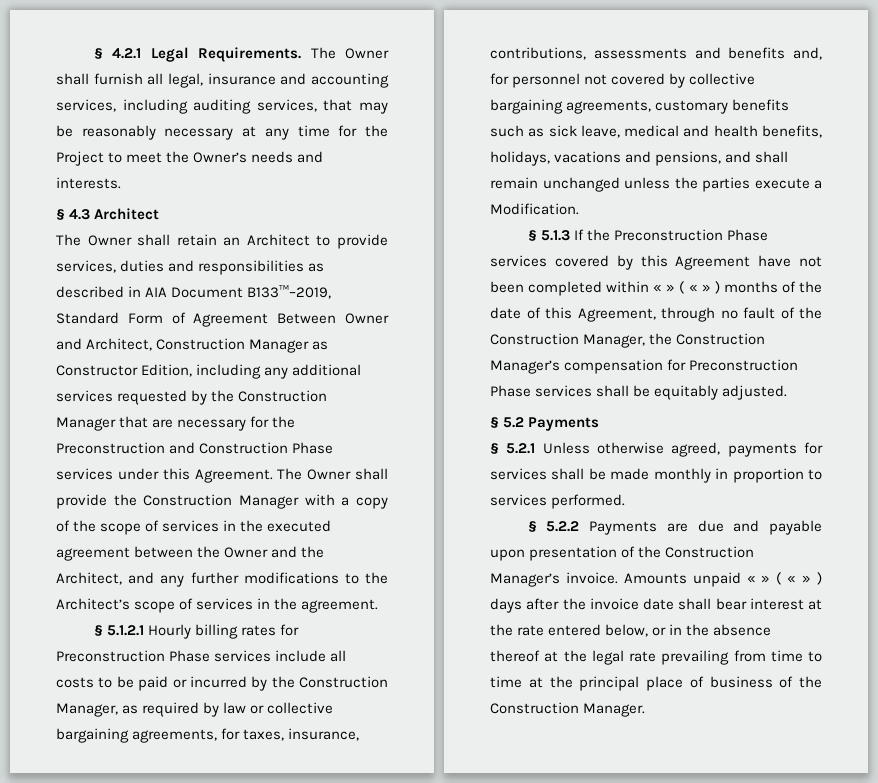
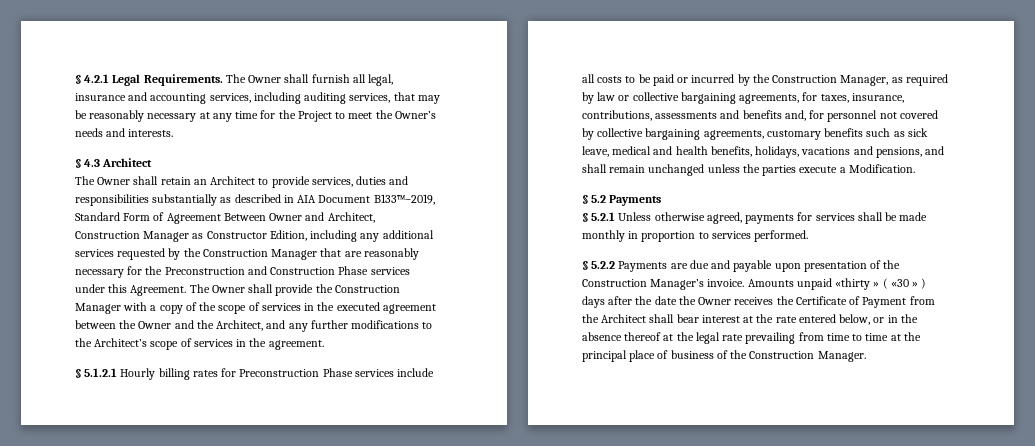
- The Owner shall retain an Architect to provide services, duties and responsibilities as described in AIA Document B133™–2019, Standard Form of Agreement Between Owner and Architect, Construction Manager as Constructor Edition, including any additional services requested by the Construction Manager that are necessary for the Preconstruction and Construction Phase services under this Agreement.
+ The Owner shall retain an Architect to provide services, duties and responsibilities substantially as described in AIA Document B133™–2019, Standard Form of Agreement Between Owner and Architect, Construction Manager as Constructor Edition, including any additional services requested by the Construction Manager that are reasonably necessary for the Preconstruction and Construction Phase services under this Agreement.
- § 5.1.3 If the Preconstruction Phase services covered by this Agreement have not been completed within « » ( « » ) months of the date of this Agreement, through no fault of the Construction Manager, the Construction Manager’s compensation for Preconstruction Phase services shall be equitably adjusted.
- Amounts unpaid « » ( « » ) days after the invoice date shall bear interest at the rate entered below, or in the absence thereof at the legal rate prevailing from time to time at the principal place of business of the Construction Manager.
+ Amounts unpaid «thirty » ( «30 » ) days after the date the Owner receives the Certificate of Payment from the Architect shall bear interest at the rate entered below, or in the absence thereof at the legal rate prevailing from time to time at the principal place of business of the Construction Manager.

